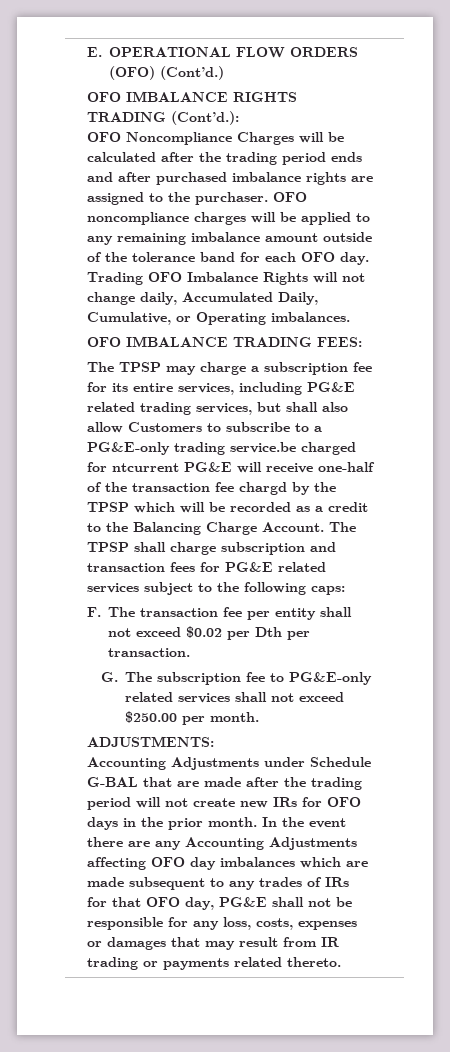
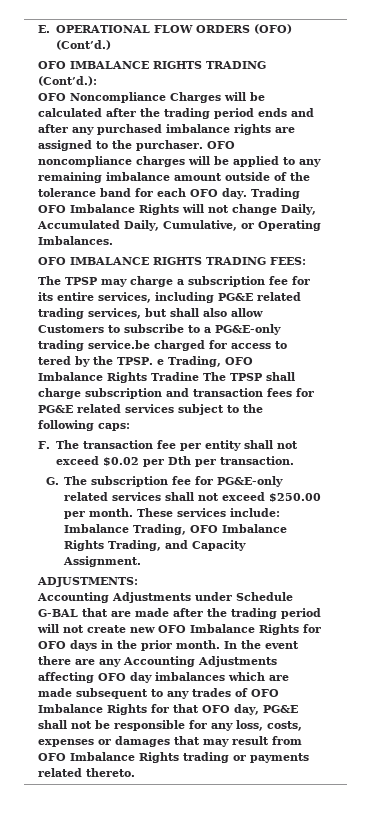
- OFO Noncompliance Charges will be calculated after the trading period ends and after purchased imbalance rights are assigned to the purchaser.
+ OFO Noncompliance Charges will be calculated after the trading period ends and after any purchased imbalance rights are assigned to the purchaser.
- Trading OFO Imbalance Rights will not change daily, Accumulated Daily, Cumulative, or Operating imbalances.
- OFO IMBALANCE TRADING FEES:
+ Trading OFO Imbalance Rights will not change Daily, Accumulated Daily, Cumulative, or Operating Imbalances.
+ OFO IMBALANCE RIGHTS TRADING FEES:
- The TPSP may charge a subscription fee for its entire services, including PG&E related trading services, but shall also allow Customers to subscribe to a PG&E-only trading service.be charged for ntcurrent PG&E will receive one-half of the transaction fee chargd by the TPSP which will be recorded as a credit to the Balancing Charge Account. The TPSP shall charge subscription and transaction fees for PG&E related services subject to the following caps:
+ The TPSP may charge a subscription fee for its entire services, including PG&E related trading services, but shall also allow Customers to subscribe to a PG&E-only trading service.be charged for access to tered by the TPSP. e Trading, OFO Imbalance Rights Tradine The TPSP shall charge subscription and transaction fees for PG&E related services subject to the following caps:
- G. The subscription fee to PG&E-only related services shall not exceed $250.00 per month.
+ G. The subscription fee for PG&E-only related services shall not exceed $250.00 per month. These services include: Imbalance Trading, OFO Imbalance Rights Trading, and Capacity Assignment.
- Accounting Adjustments under Schedule G-BAL that are made after the trading period will not create new IRs for OFO days in the prior month.
+ Accounting Adjustments under Schedule G-BAL that are made after the trading period will not create new OFO Imbalance Rights for OFO days in the prior month.
- In the event there are any Accounting Adjustments affecting OFO day imbalances which are made subsequent to any trades of IRs for that OFO day, PG&E shall not be responsible for any loss, costs, expenses or damages that may result from IR trading or payments related thereto.
+ In the event there are any Accounting Adjustments affecting OFO day imbalances which are made subsequent to any trades of OFO Imbalance Rights for that OFO day, PG&E shall not be responsible for any loss, costs, expenses or damages that may result from OFO Imbalance Rights trading or payments related thereto.

